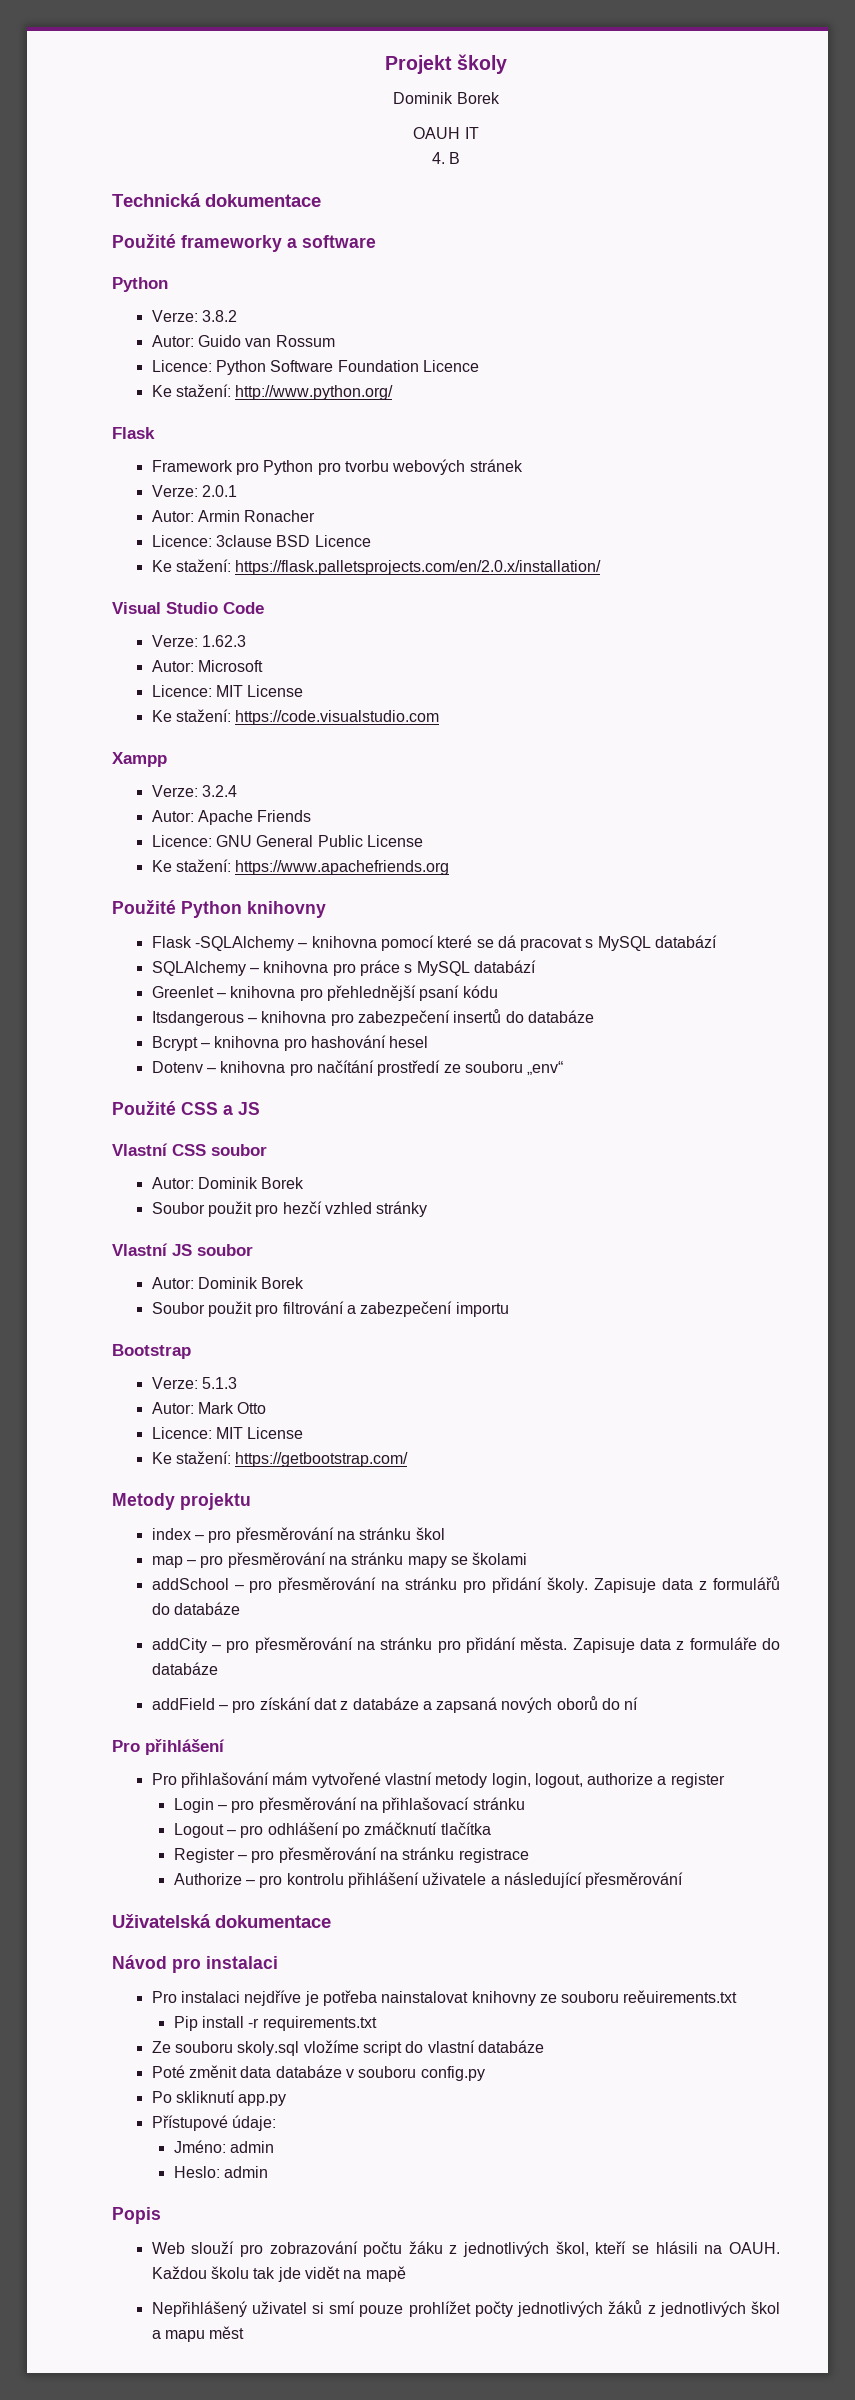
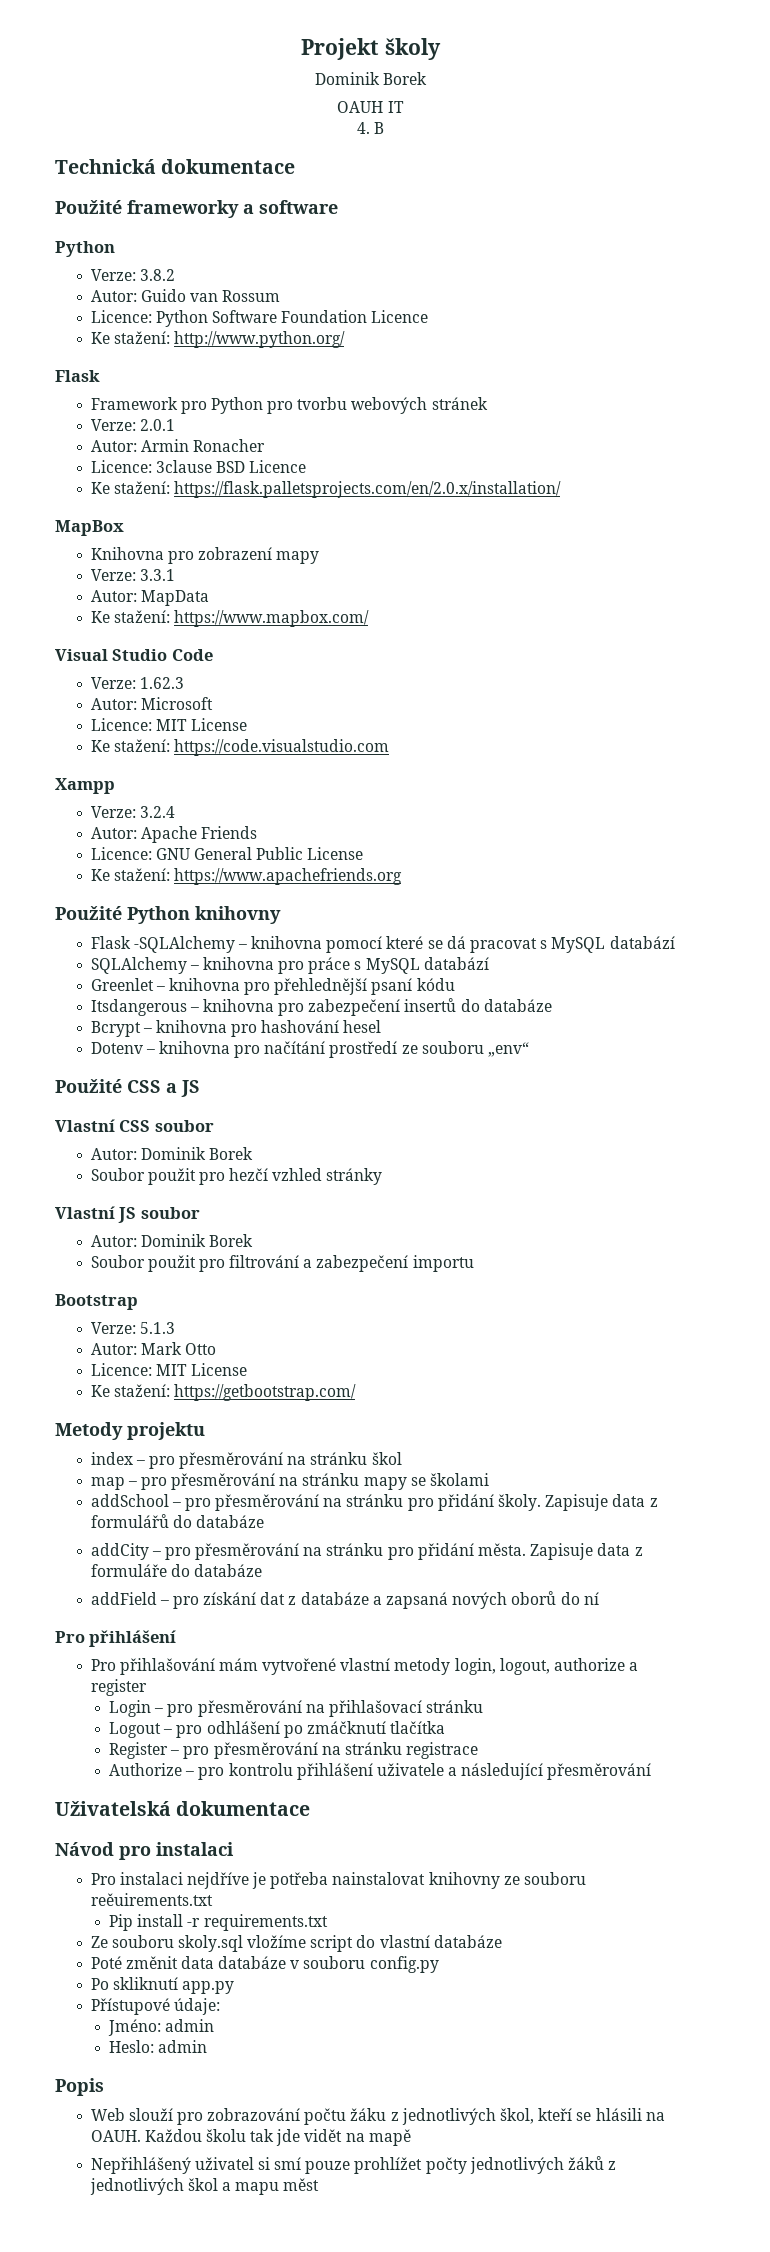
+ MapBox
+ Knihovna pro zobrazení mapy
+ Verze: 3.3.1
+ Autor: MapData
+ Ke stažení: https://www.mapbox.com/

